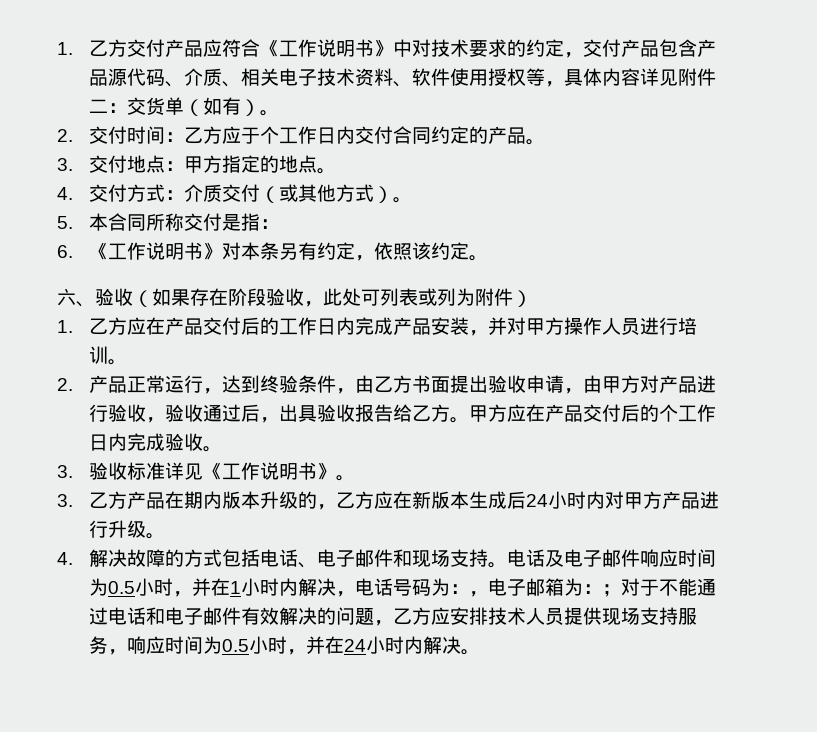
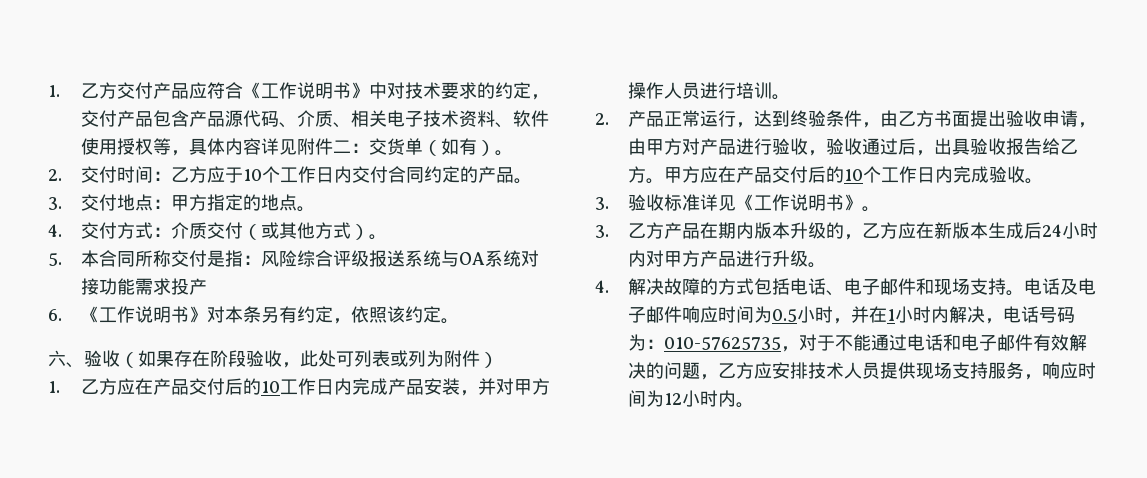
- 2.交付时间：乙方应于个工作日内交付合同约定的产品。
+ 2.交付时间：乙方应于10个工作日内交付合同约定的产品。
- 5.本合同所称交付是指：
+ 5.本合同所称交付是指：风险综合评级报送系统与OA系统对接功能需求投产
- 1.乙方应在产品交付后的工作日内完成产品安装，并对甲方操作人员进行培训。
+ 1.乙方应在产品交付后的10工作日内完成产品安装，并对甲方操作人员进行培训。
- 甲方应在产品交付后的个工作日内完成验收。
+ 甲方应在产品交付后的10个工作日内完成验收。
- 电话及电子邮件响应时间为0.5小时，并在1小时内解决，电话号码为：，电子邮箱为：；对于不能通过电话和电子邮件有效解决的问题，乙方应安排技术人员提供现场支持服务，响应时间为0.5小时，并在24小时内解决。
+ 电话及电子邮件响应时间为0.5小时，并在1小时内解决，电话号码为：010-57625735，对于不能通过电话和电子邮件有效解决的问题，乙方应安排技术人员提供现场支持服务，响应时间为12小时内。

